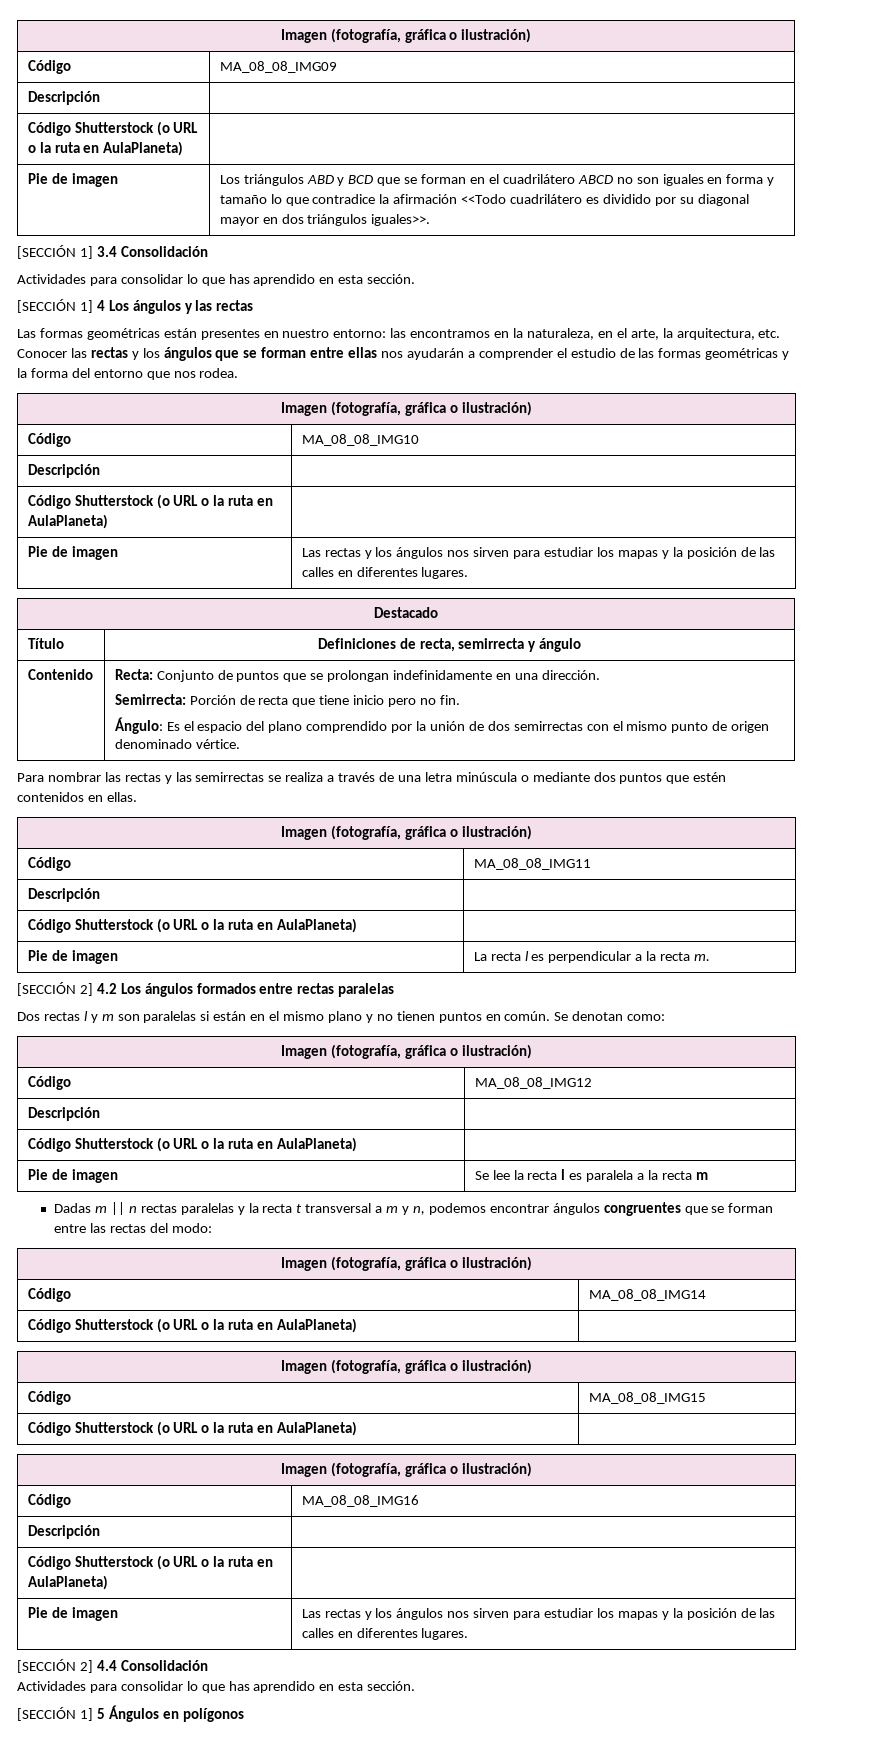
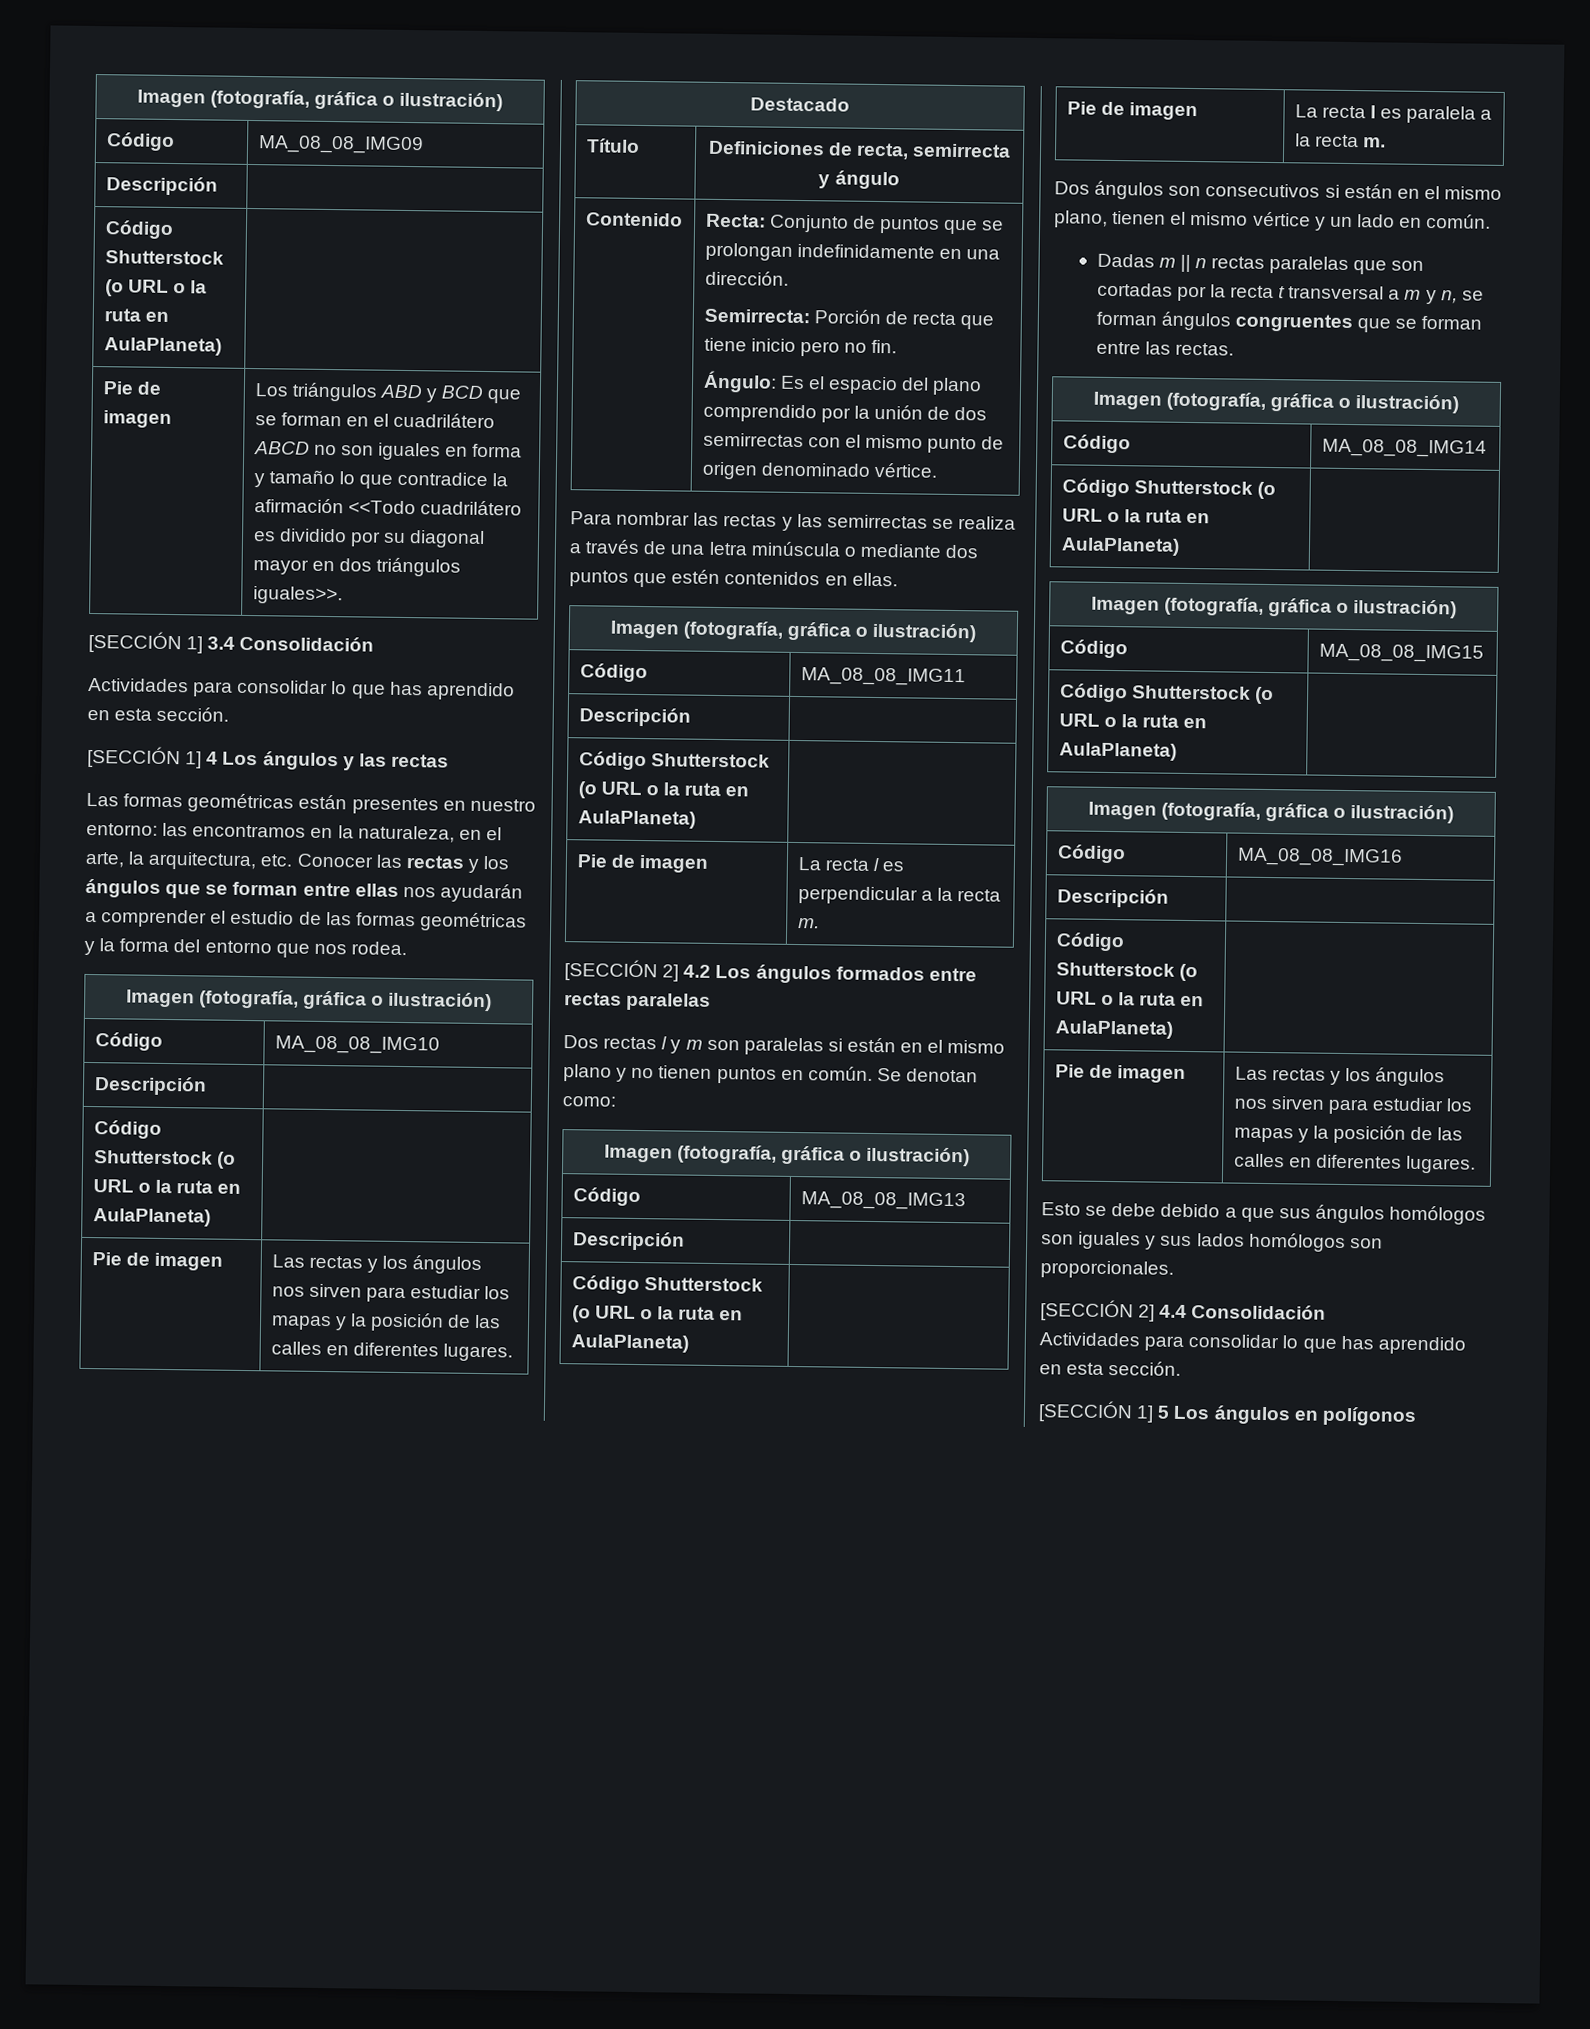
- Código | MA_08_08_IMG12
+ Código | MA_08_08_IMG13
- Pie de imagen | Se lee la recta l es paralela a la recta m
+ Pie de imagen | La recta l es paralela a la recta m.
+ Dos ángulos son consecutivos si están en el mismo plano, tienen el mismo vértice y un lado en común.
- Dadas m || n rectas paralelas y la recta t transversal a m y n, podemos encontrar ángulos congruentes que se forman entre las rectas del modo:
+ Dadas m || n rectas paralelas que son cortadas por la recta t transversal a m y n, se forman ángulos congruentes que se forman entre las rectas.
+ Esto se debe debido a que sus ángulos homólogos son iguales y sus lados homólogos son proporcionales.
- [SECCIÓN 1] 5 Ángulos en polígonos
+ [SECCIÓN 1] 5 Los ángulos en polígonos

